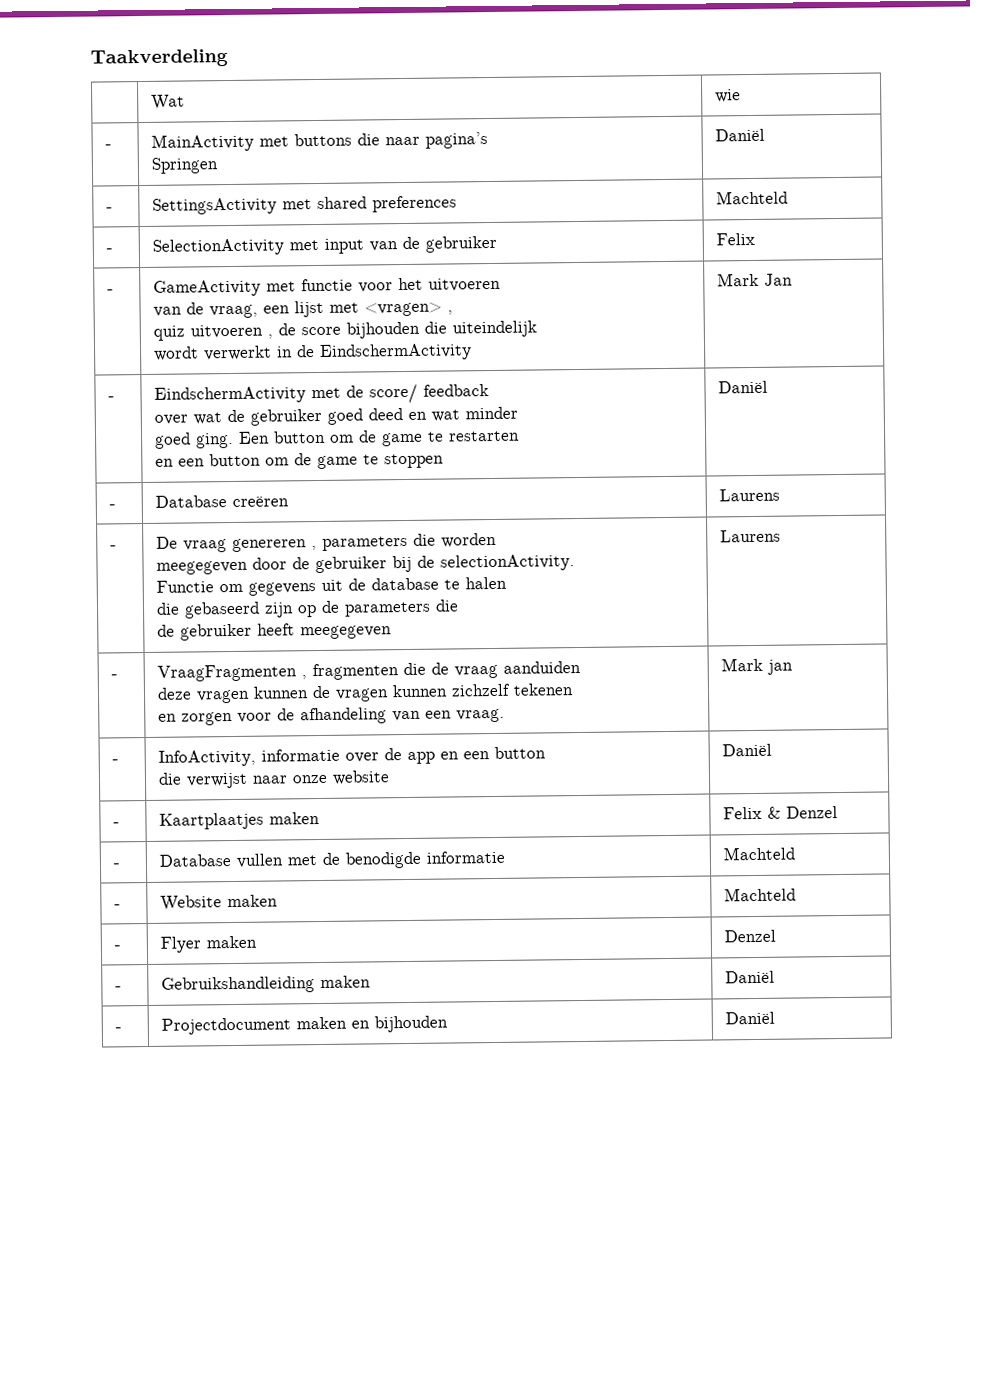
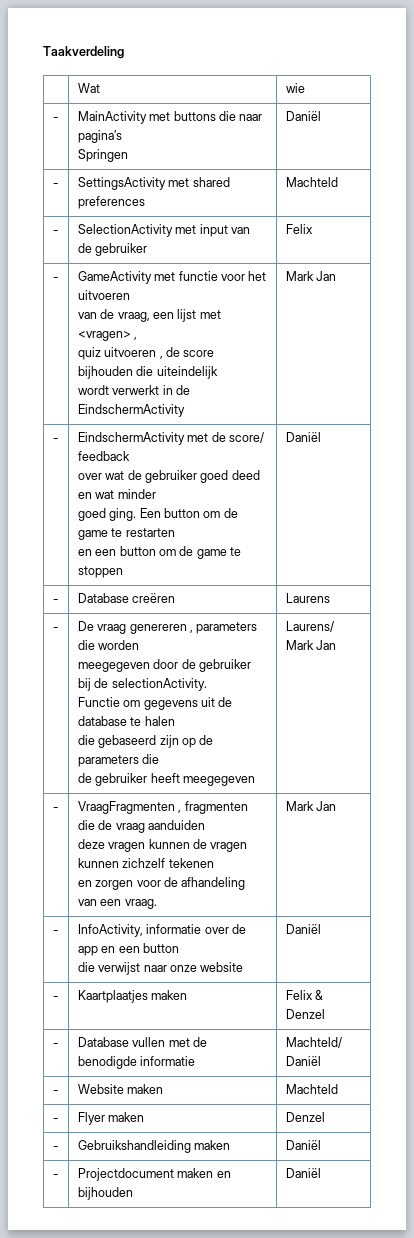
  - | De vraag genereren , parameters die worden
  meegegeven door de gebruiker bij de selectionActivity.
  Functie om gegevens uit de database te halen
  die gebaseerd zijn op de parameters die
- de gebruiker heeft meegegeven | Laurens
+ de gebruiker heeft meegegeven | Laurens/ Mark Jan
  - | VraagFragmenten , fragmenten die de vraag aanduiden
  deze vragen kunnen de vragen kunnen zichzelf tekenen
- en zorgen voor de afhandeling van een vraag. | Mark jan
+ en zorgen voor de afhandeling van een vraag. | Mark Jan
- - | Database vullen met de benodigde informatie | Machteld
+ - | Database vullen met de benodigde informatie | Machteld/ Daniël

